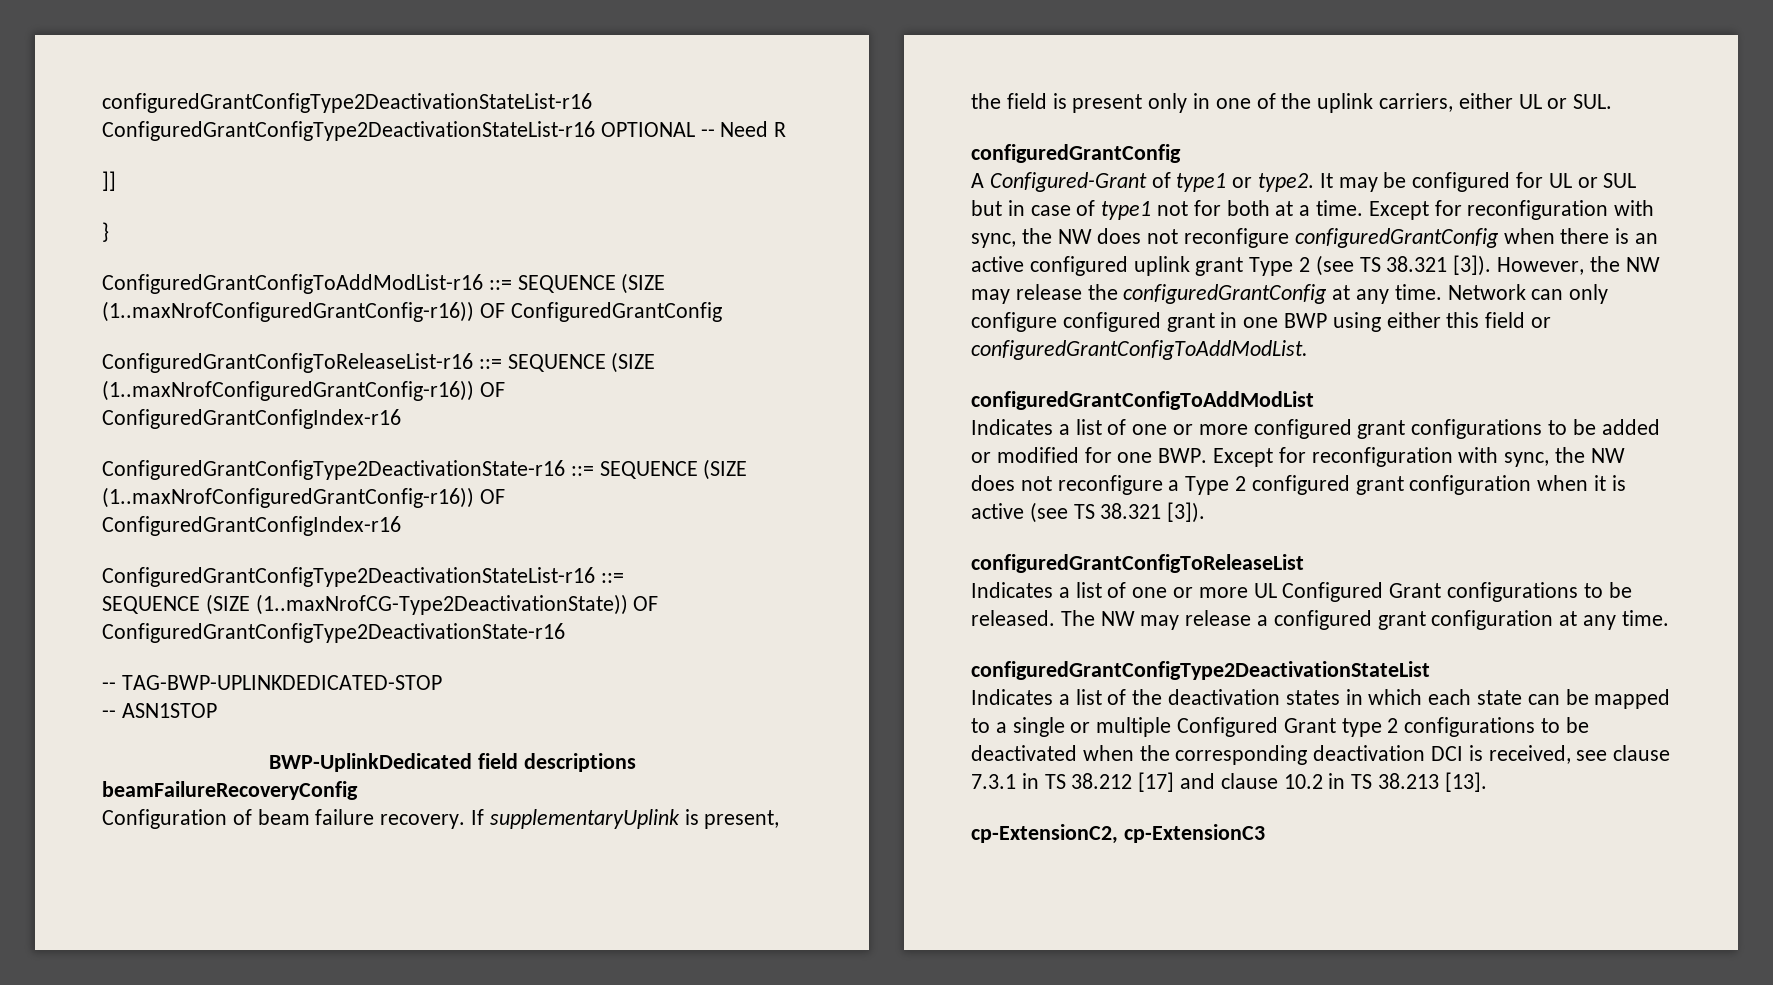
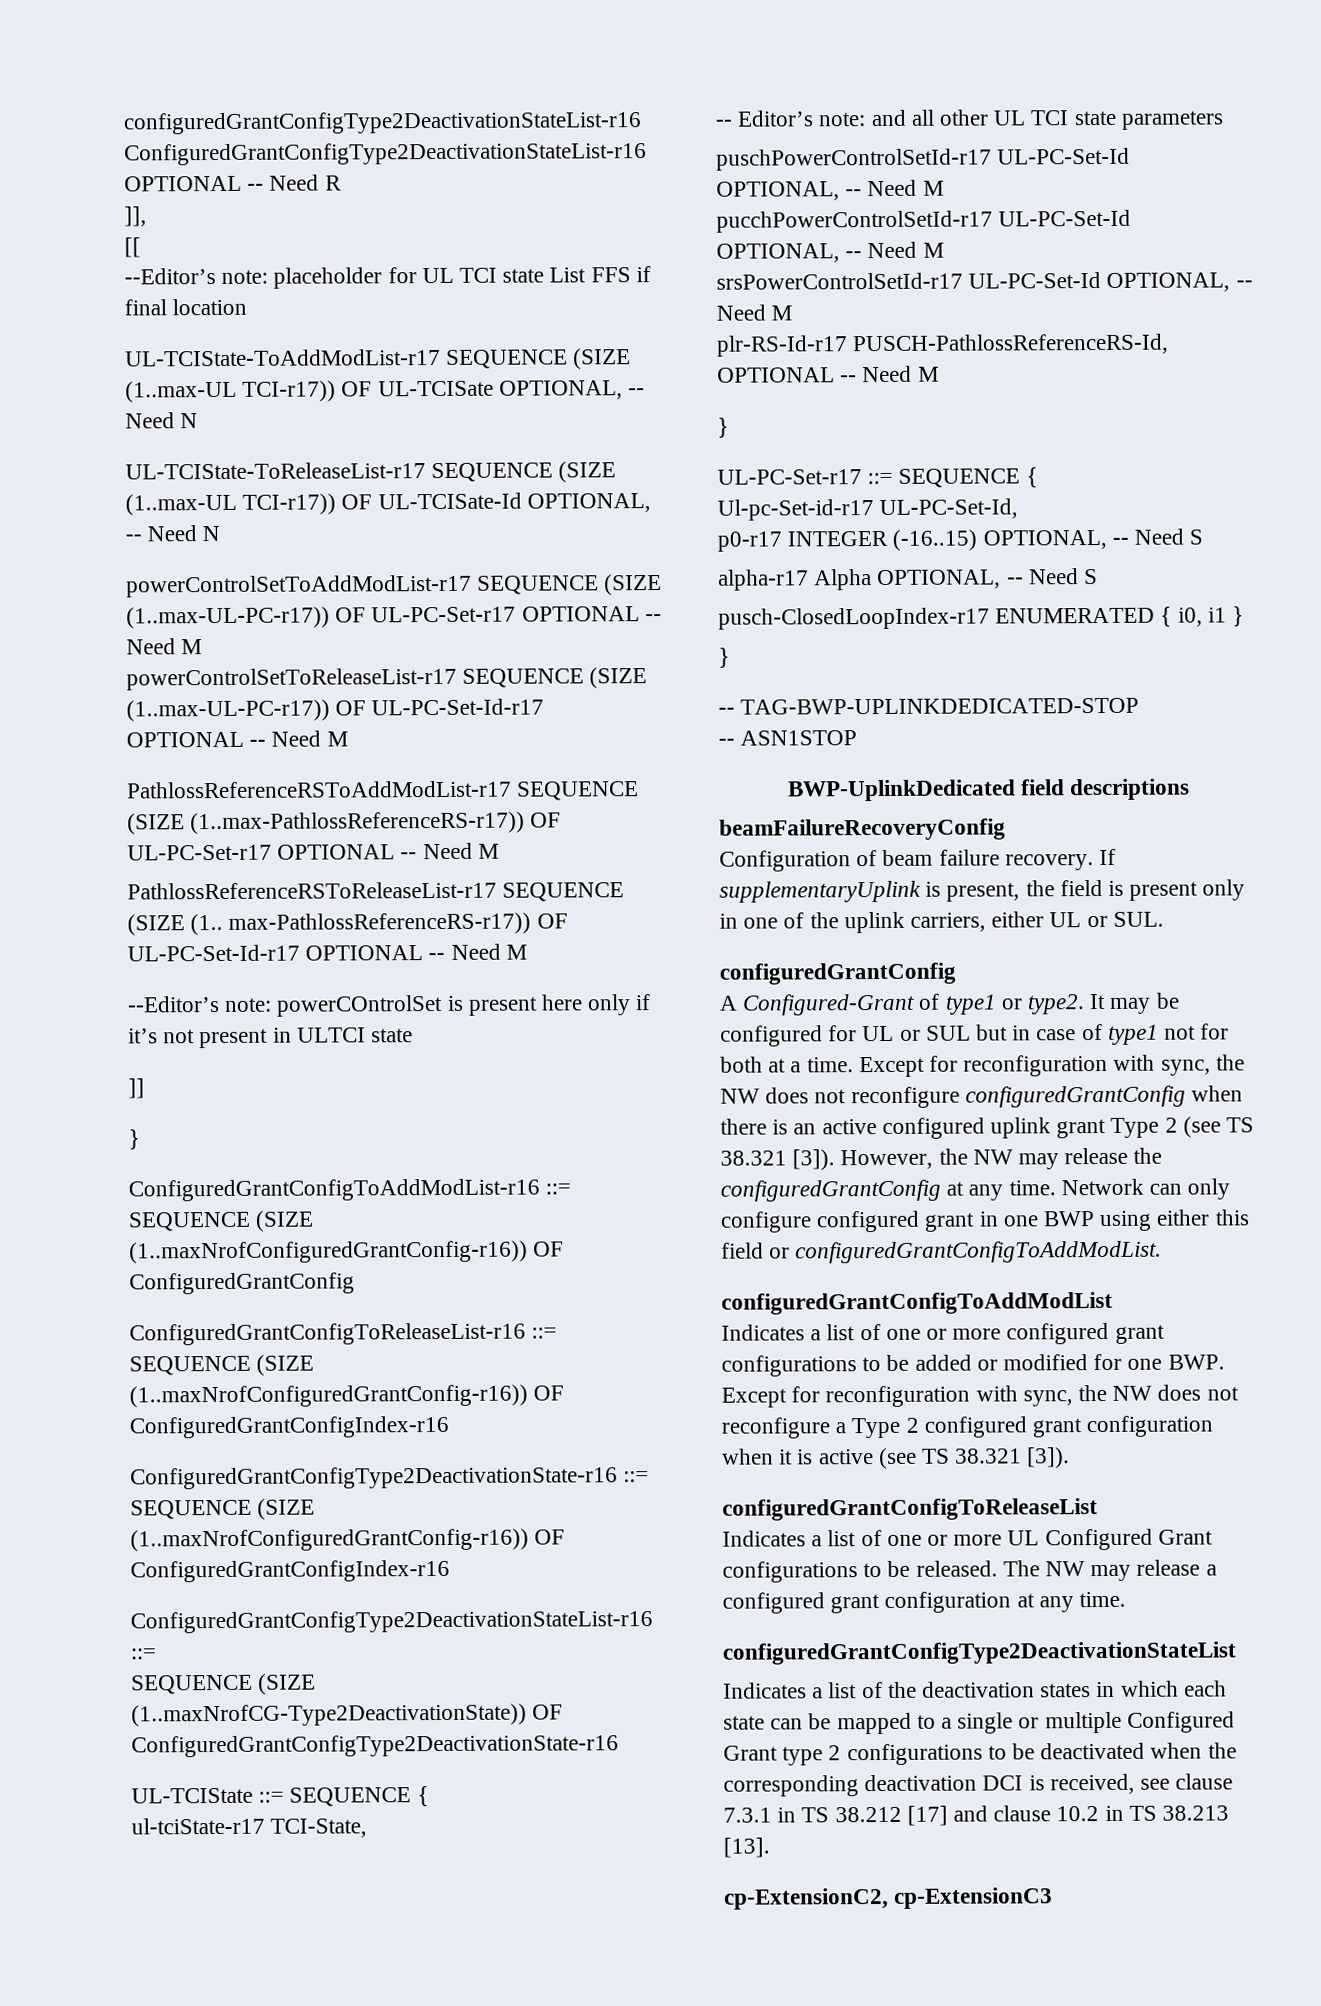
+ ]],
+ [[
+ --Editor’s note: placeholder for UL TCI state List FFS if final location
+ UL-TCIState-ToAddModList-r17 SEQUENCE (SIZE (1..max-UL TCI-r17)) OF UL-TCISate OPTIONAL, -- Need N
+ UL-TCIState-ToReleaseList-r17 SEQUENCE (SIZE (1..max-UL TCI-r17)) OF UL-TCISate-Id OPTIONAL, -- Need N
+ powerControlSetToAddModList-r17 SEQUENCE (SIZE (1..max-UL-PC-r17)) OF UL-PC-Set-r17 OPTIONAL -- Need M
+ powerControlSetToReleaseList-r17 SEQUENCE (SIZE (1..max-UL-PC-r17)) OF UL-PC-Set-Id-r17 OPTIONAL -- Need M
+ PathlossReferenceRSToAddModList-r17 SEQUENCE (SIZE (1..max-PathlossReferenceRS-r17)) OF UL-PC-Set-r17 OPTIONAL -- Need M
+ PathlossReferenceRSToReleaseList-r17 SEQUENCE (SIZE (1.. max-PathlossReferenceRS-r17)) OF UL-PC-Set-Id-r17 OPTIONAL -- Need M
+ --Editor’s note: powerCOntrolSet is present here only if it’s not present in ULTCI state
+ UL-TCIState ::= SEQUENCE {
+ ul-tciState-r17 TCI-State,
+ -- Editor’s note: and all other UL TCI state parameters
+ puschPowerControlSetId-r17 UL-PC-Set-Id OPTIONAL, -- Need M
+ pucchPowerControlSetId-r17 UL-PC-Set-Id OPTIONAL, -- Need M
+ srsPowerControlSetId-r17 UL-PC-Set-Id OPTIONAL, -- Need M
+ plr-RS-Id-r17 PUSCH-PathlossReferenceRS-Id, OPTIONAL -- Need M
+ }
+ UL-PC-Set-r17 ::= SEQUENCE {
+ Ul-pc-Set-id-r17 UL-PC-Set-Id,
+ p0-r17 INTEGER (-16..15) OPTIONAL, -- Need S
+ alpha-r17 Alpha OPTIONAL, -- Need S
+ pusch-ClosedLoopIndex-r17 ENUMERATED { i0, i1 }
+ }

